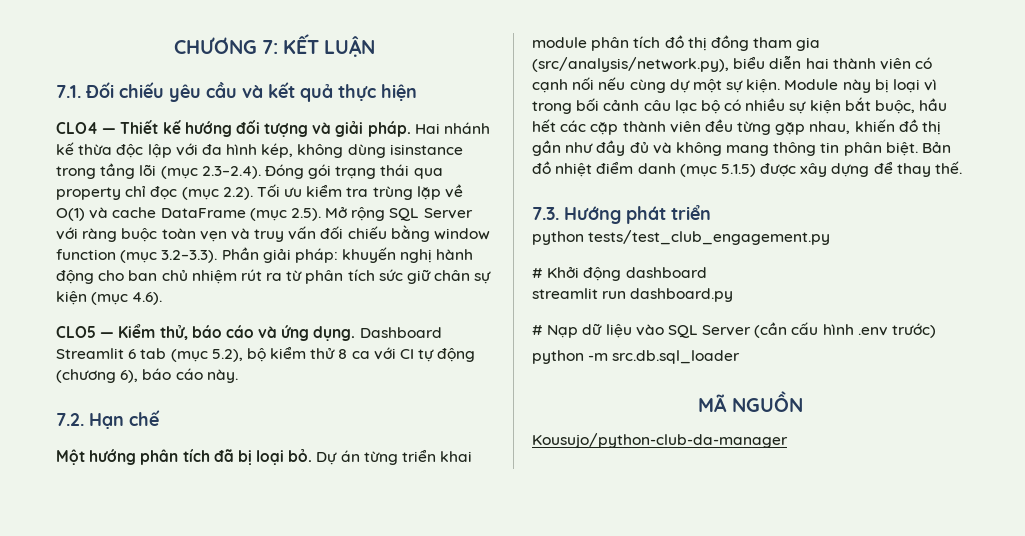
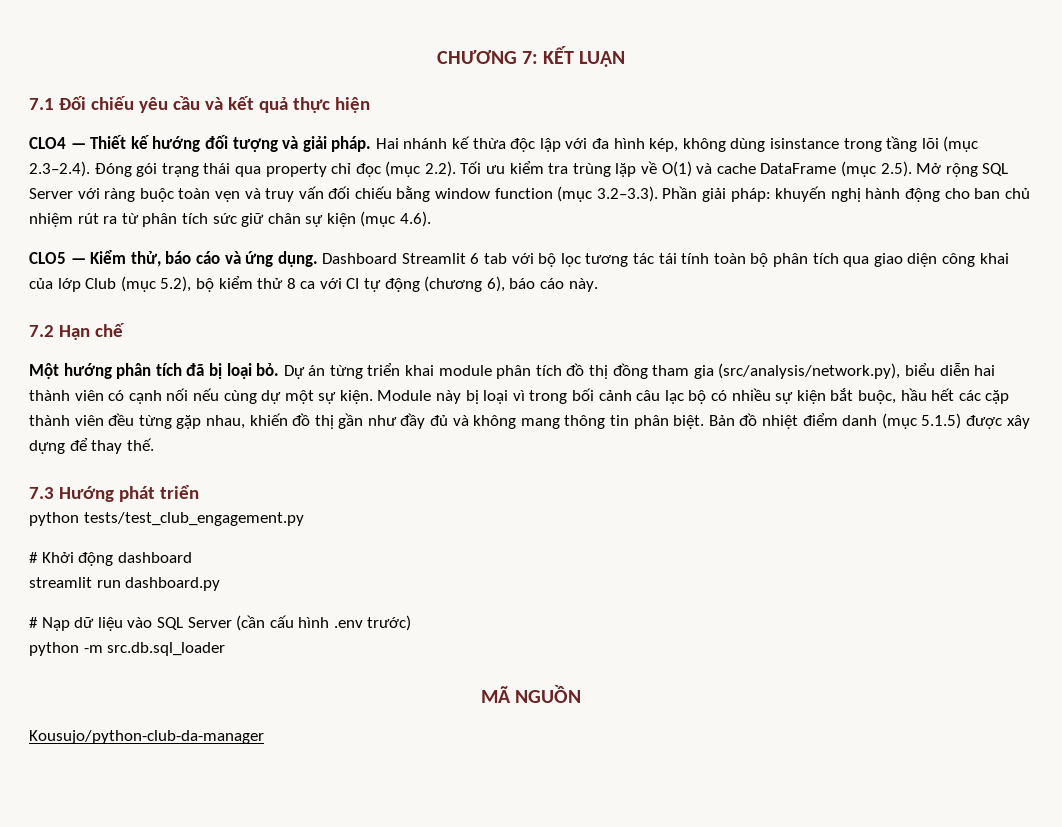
- 7.1. Đối chiếu yêu cầu và kết quả thực hiện
+ 7.1 Đối chiếu yêu cầu và kết quả thực hiện
- Dashboard Streamlit 6 tab (mục 5.2), bộ kiểm thử 8 ca với CI tự động (chương 6), báo cáo này.
+ Dashboard Streamlit 6 tab với bộ lọc tương tác tái tính toàn bộ phân tích qua giao diện công khai của lớp Club (mục 5.2), bộ kiểm thử 8 ca với CI tự động (chương 6), báo cáo này.
- 7.2. Hạn chế
+ 7.2 Hạn chế
- 7.3. Hướng phát triển
+ 7.3 Hướng phát triển

